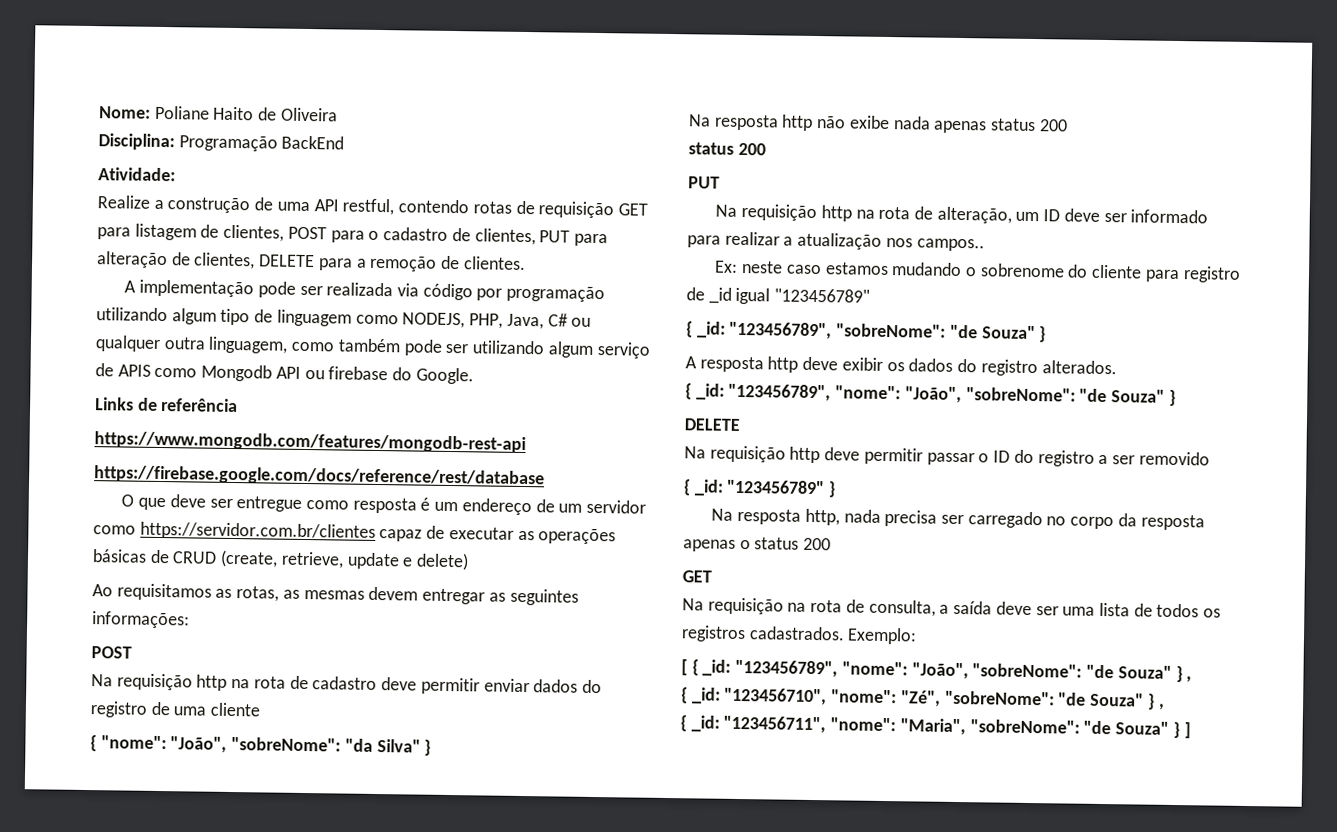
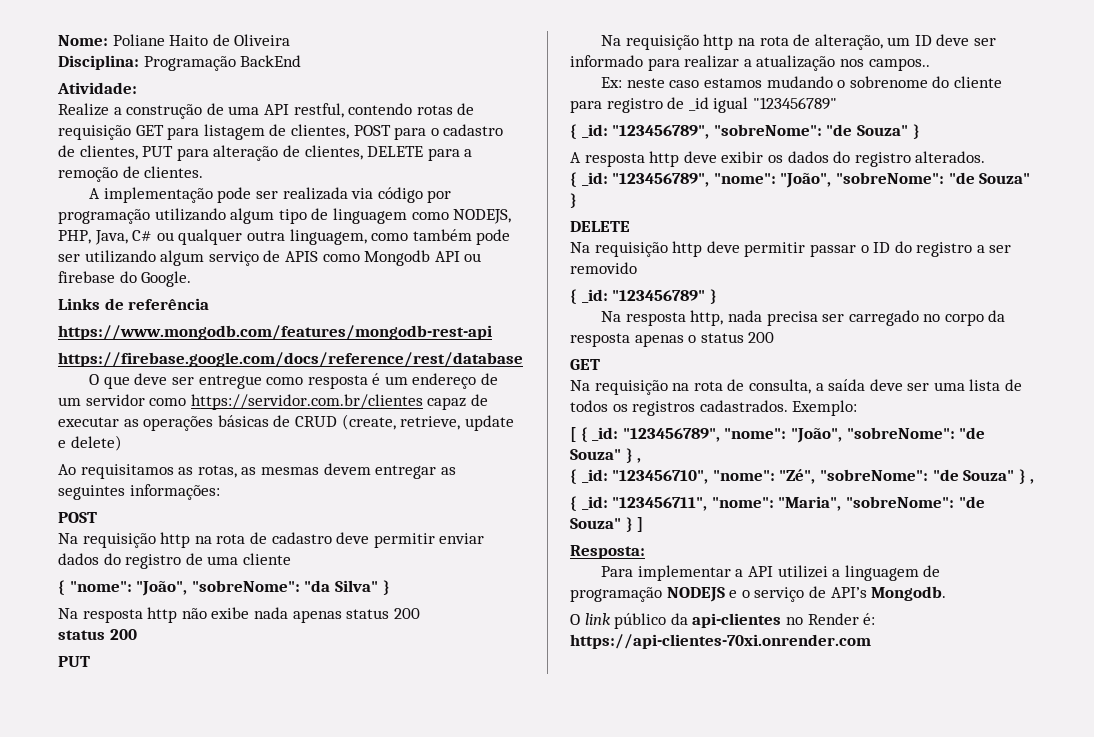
+ Resposta:
+ Para implementar a API utilizei a linguagem de programação NODEJS e o serviço de API’s Mongodb.
+ O link público da api-clientes no Render é: https://api-clientes-70xi.onrender.com

